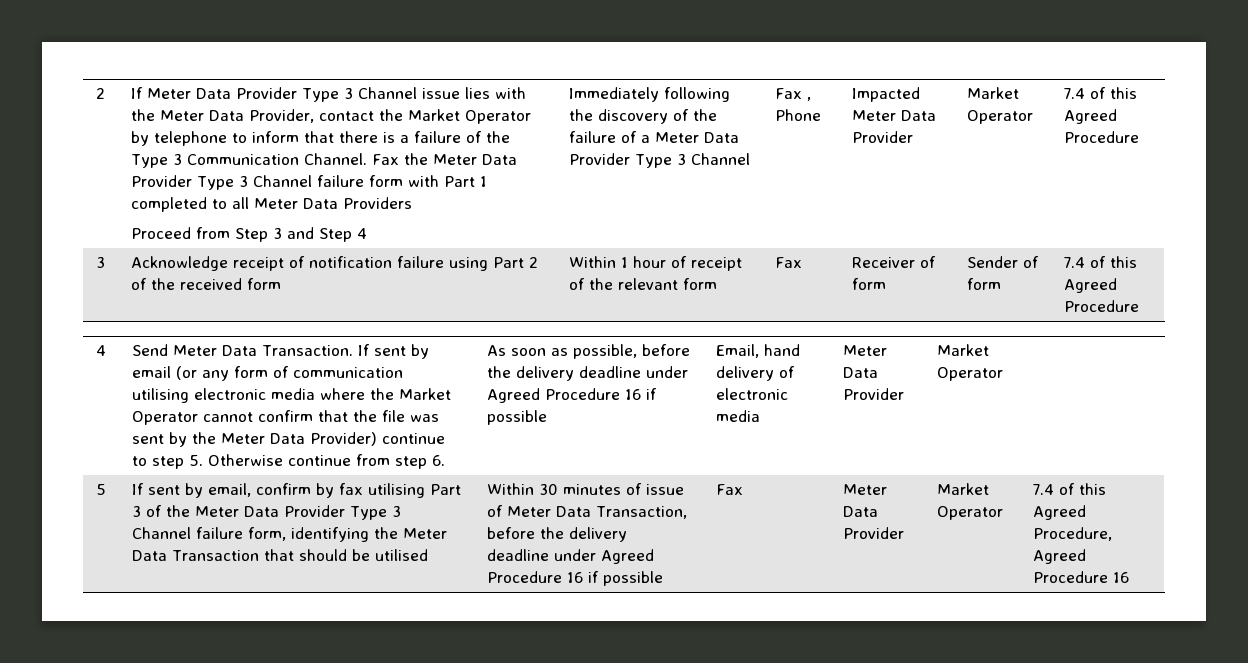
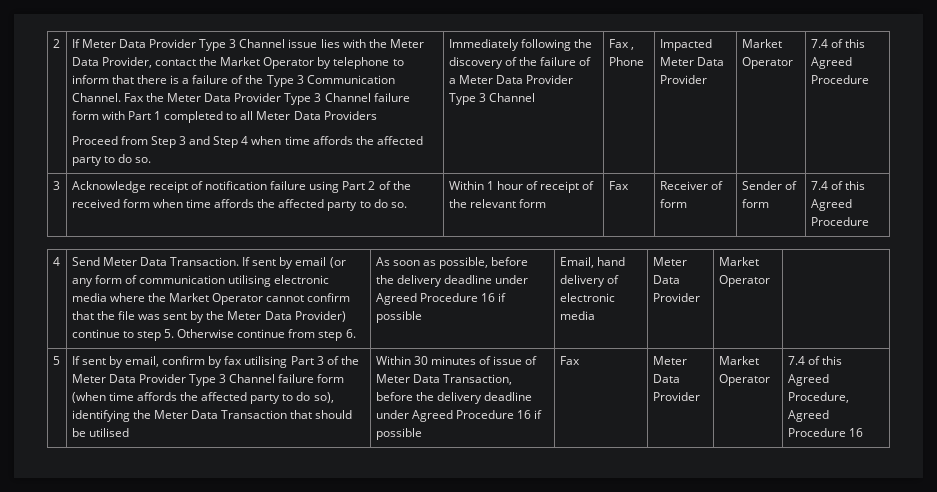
- Proceed from Step 3 and Step 4
+ Proceed from Step 3 and Step 4 when time affords the affected party to do so.
- Acknowledge receipt of notification failure using Part 2 of the received form
+ Acknowledge receipt of notification failure using Part 2 of the received form when time affords the affected party to do so.
- If sent by email, confirm by fax utilising Part 3 of the Meter Data Provider Type 3 Channel failure form, identifying the Meter Data Transaction that should be utilised
+ If sent by email, confirm by fax utilising Part 3 of the Meter Data Provider Type 3 Channel failure form (when time affords the affected party to do so), identifying the Meter Data Transaction that should be utilised

